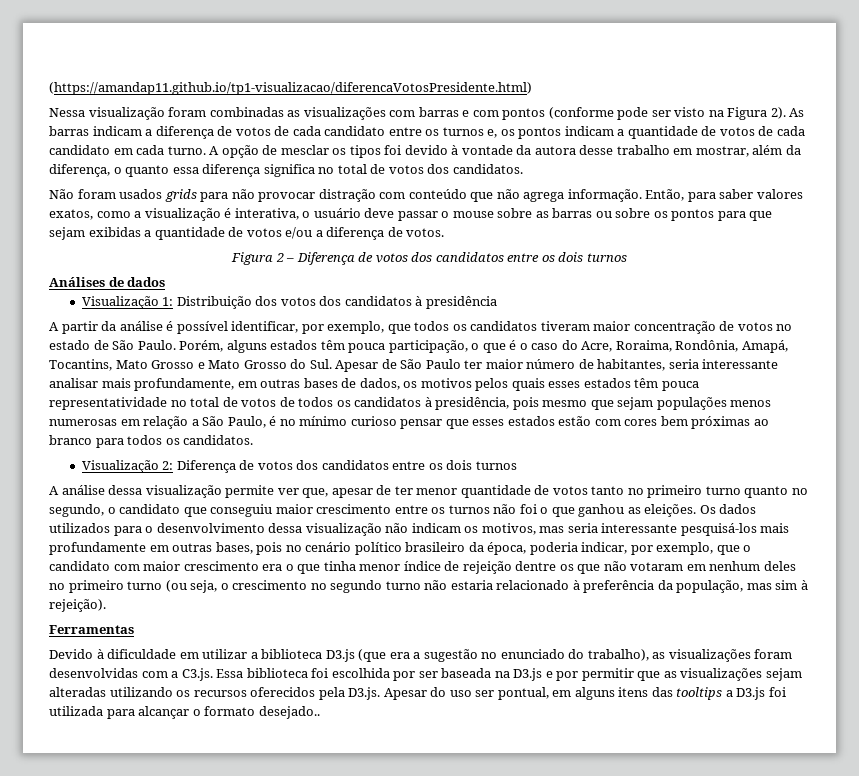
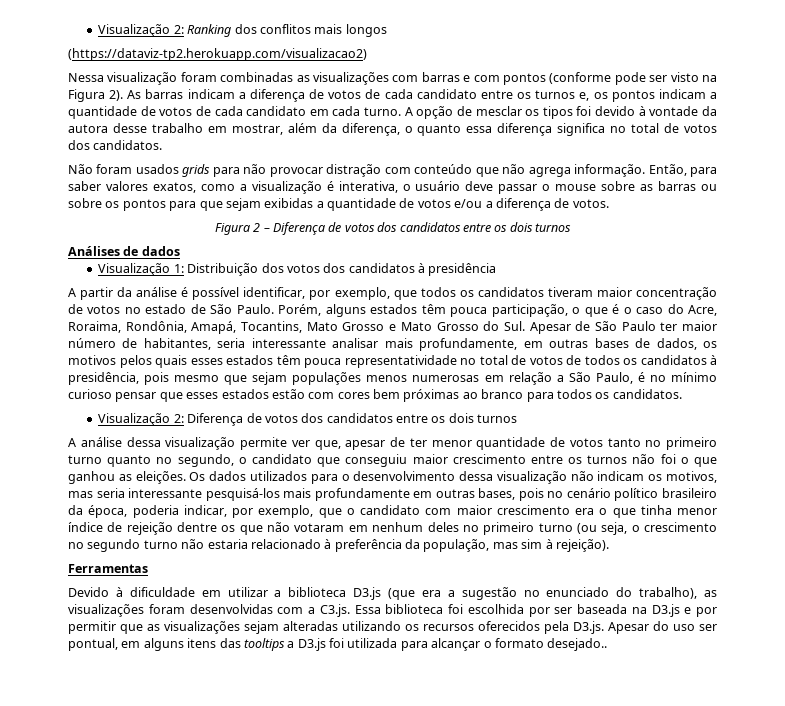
- (https://amandap11.github.io/tp1-visualizacao/diferencaVotosPresidente.html)
+ Visualização 2: Ranking dos conflitos mais longos
+ (https://dataviz-tp2.herokuapp.com/visualizacao2)

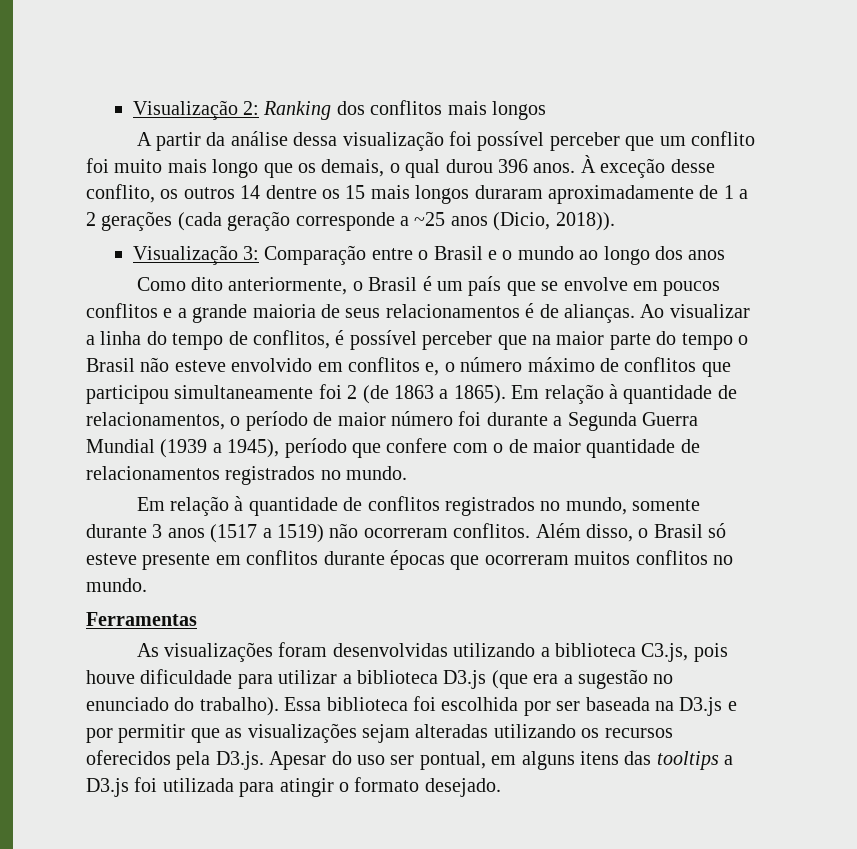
- (https://dataviz-tp2.herokuapp.com/visualizacao2)
- Nessa visualização foram combinadas as visualizações com barras e com pontos (conforme pode ser visto na Figura 2). As barras indicam a diferença de votos de cada candidato entre os turnos e, os pontos indicam a quantidade de votos de cada candidato em cada turno. A opção de mesclar os tipos foi devido à vontade da autora desse trabalho em mostrar, além da diferença, o quanto essa diferença significa no total de votos dos candidatos.
- Não foram usados grids para não provocar distração com conteúdo que não agrega informação. Então, para saber valores exatos, como a visualização é interativa, o usuário deve passar o mouse sobre as barras ou sobre os pontos para que sejam exibidas a quantidade de votos e/ou a diferença de votos.
- Figura 2 – Diferença de votos dos candidatos entre os dois turnos
- Análises de dados
- Visualização 1: Distribuição dos votos dos candidatos à presidência
- A partir da análise é possível identificar, por exemplo, que todos os candidatos tiveram maior concentração de votos no estado de São Paulo. Porém, alguns estados têm pouca participação, o que é o caso do Acre, Roraima, Rondônia, Amapá, Tocantins, Mato Grosso e Mato Grosso do Sul. Apesar de São Paulo ter maior número de habitantes, seria interessante analisar mais profundamente, em outras bases de dados, os motivos pelos quais esses estados têm pouca representatividade no total de votos de todos os candidatos à presidência, pois mesmo que sejam populações menos numerosas em relação a São Paulo, é no mínimo curioso pensar que esses estados estão com cores bem próximas ao branco para todos os candidatos.
- Visualização 2: Diferença de votos dos candidatos entre os dois turnos
- A análise dessa visualização permite ver que, apesar de ter menor quantidade de votos tanto no primeiro turno quanto no segundo, o candidato que conseguiu maior crescimento entre os turnos não foi o que ganhou as eleições. Os dados utilizados para o desenvolvimento dessa visualização não indicam os motivos, mas seria interessante pesquisá-los mais profundamente em outras bases, pois no cenário político brasileiro da época, poderia indicar, por exemplo, que o candidato com maior crescimento era o que tinha menor índice de rejeição dentre os que não votaram em nenhum deles no primeiro turno (ou seja, o crescimento no segundo turno não estaria relacionado à preferência da população, mas sim à rejeição).
+ A partir da análise dessa visualização foi possível perceber que um conflito foi muito mais longo que os demais, o qual durou 396 anos. À exceção desse conflito, os outros 14 dentre os 15 mais longos duraram aproximadamente de 1 a 2 gerações (cada geração corresponde a ~25 anos (Dicio, 2018)).
+ Visualização 3: Comparação entre o Brasil e o mundo ao longo dos anos
+ Como dito anteriormente, o Brasil é um país que se envolve em poucos conflitos e a grande maioria de seus relacionamentos é de alianças. Ao visualizar a linha do tempo de conflitos, é possível perceber que na maior parte do tempo o Brasil não esteve envolvido em conflitos e, o número máximo de conflitos que participou simultaneamente foi 2 (de 1863 a 1865). Em relação à quantidade de relacionamentos, o período de maior número foi durante a Segunda Guerra Mundial (1939 a 1945), período que confere com o de maior quantidade de relacionamentos registrados no mundo.
+ Em relação à quantidade de conflitos registrados no mundo, somente durante 3 anos (1517 a 1519) não ocorreram conflitos. Além disso, o Brasil só esteve presente em conflitos durante épocas que ocorreram muitos conflitos no mundo.
  Ferramentas
- Devido à dificuldade em utilizar a biblioteca D3.js (que era a sugestão no enunciado do trabalho), as visualizações foram desenvolvidas com a C3.js. Essa biblioteca foi escolhida por ser baseada na D3.js e por permitir que as visualizações sejam alteradas utilizando os recursos oferecidos pela D3.js. Apesar do uso ser pontual, em alguns itens das tooltips a D3.js foi utilizada para alcançar o formato desejado..
+ As visualizações foram desenvolvidas utilizando a biblioteca C3.js, pois houve dificuldade para utilizar a biblioteca D3.js (que era a sugestão no enunciado do trabalho). Essa biblioteca foi escolhida por ser baseada na D3.js e por permitir que as visualizações sejam alteradas utilizando os recursos oferecidos pela D3.js. Apesar do uso ser pontual, em alguns itens das tooltips a D3.js foi utilizada para atingir o formato desejado.

